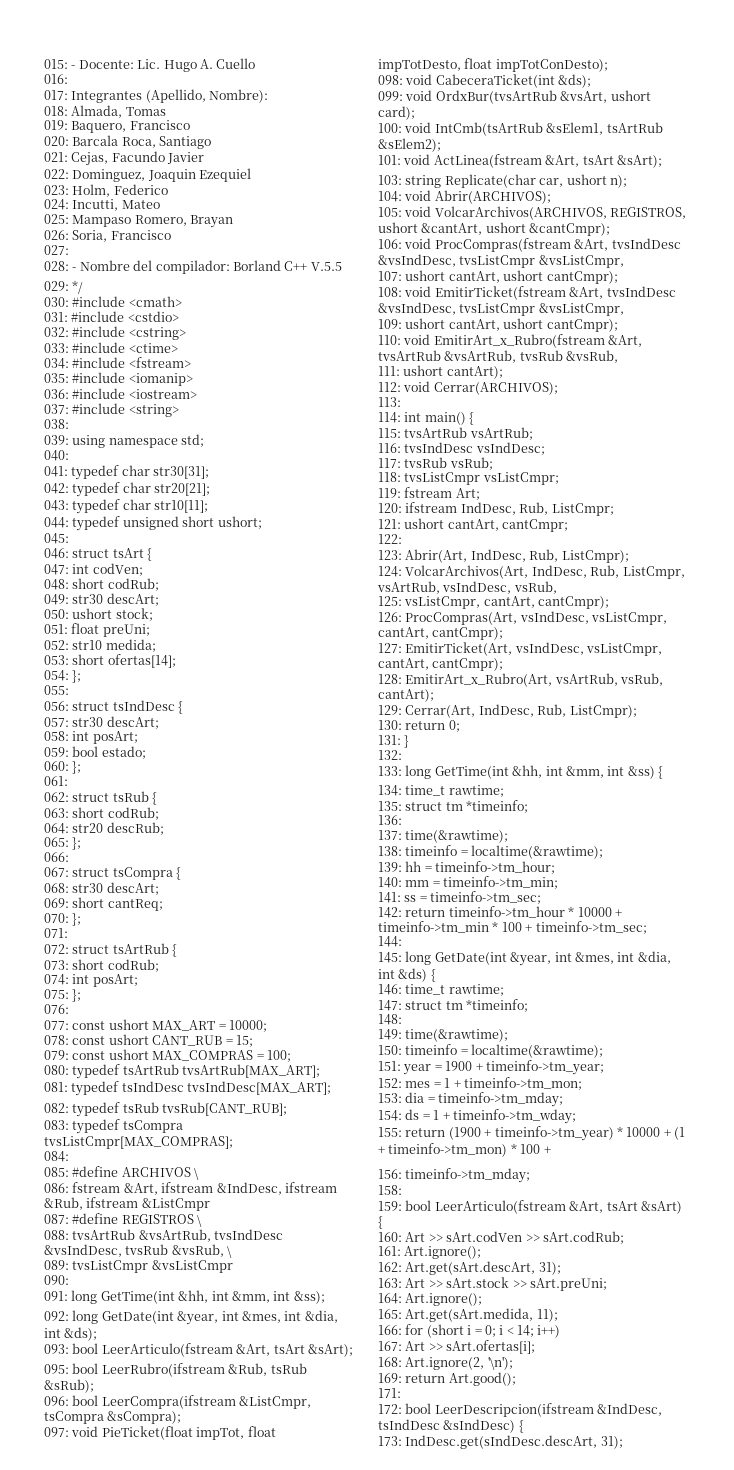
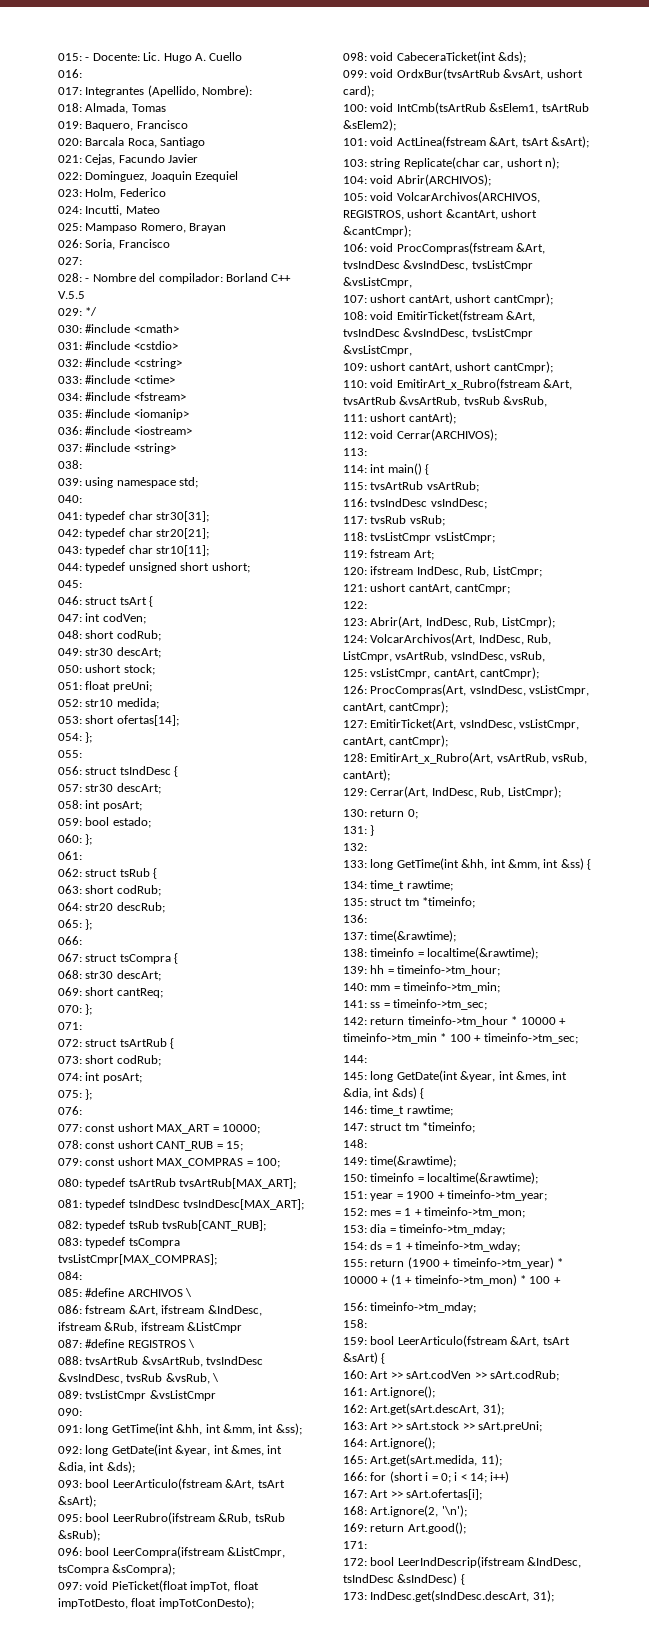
- 172: bool LeerDescripcion(ifstream &IndDesc, tsIndDesc &sIndDesc) {
+ 172: bool LeerIndDescrip(ifstream &IndDesc, tsIndDesc &sIndDesc) {

